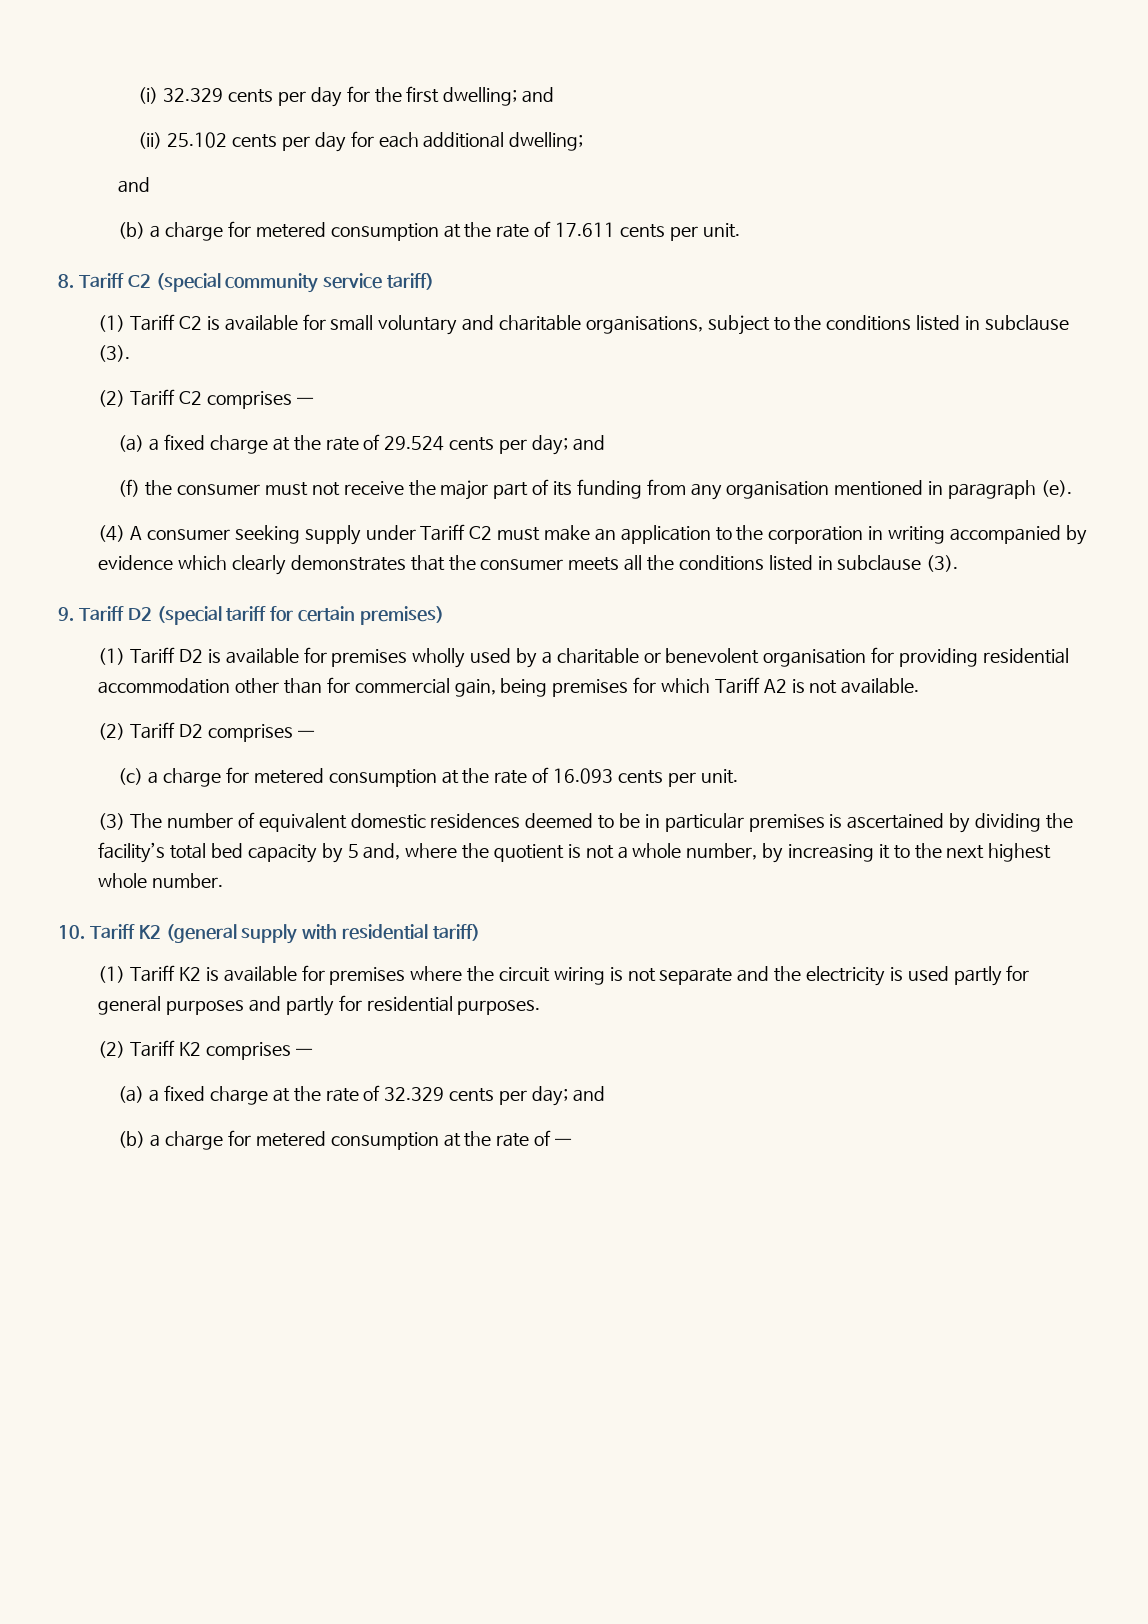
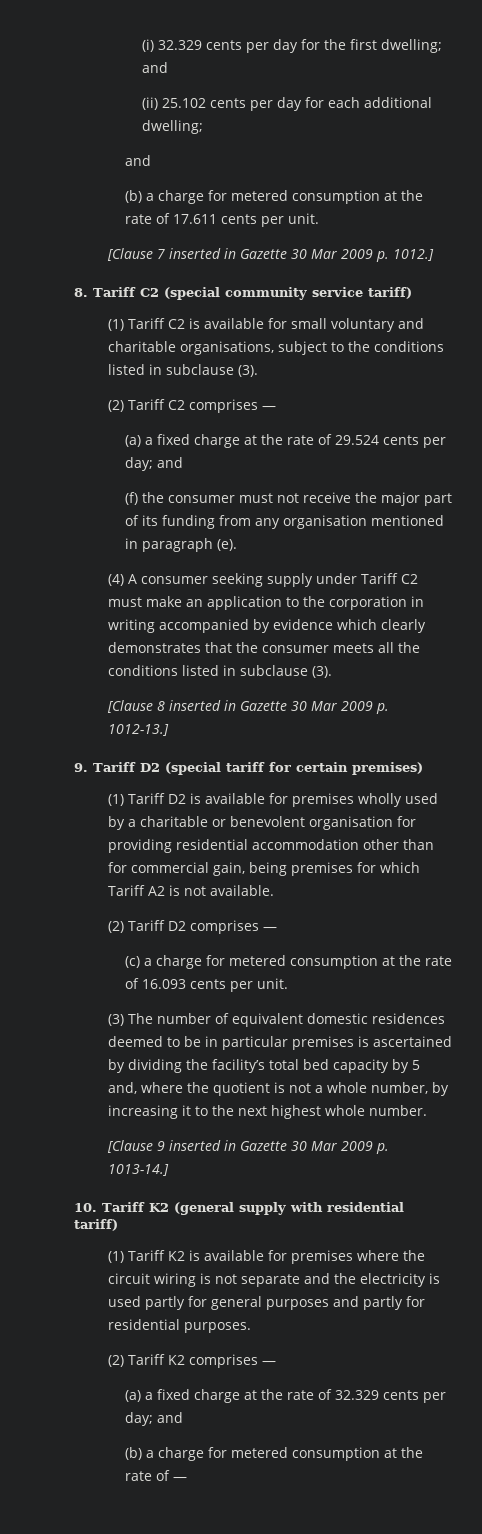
+ [Clause 7 inserted in Gazette 30 Mar 2009 p. 1012.]
+ [Clause 8 inserted in Gazette 30 Mar 2009 p. 1012-13.]
+ [Clause 9 inserted in Gazette 30 Mar 2009 p. 1013-14.]

